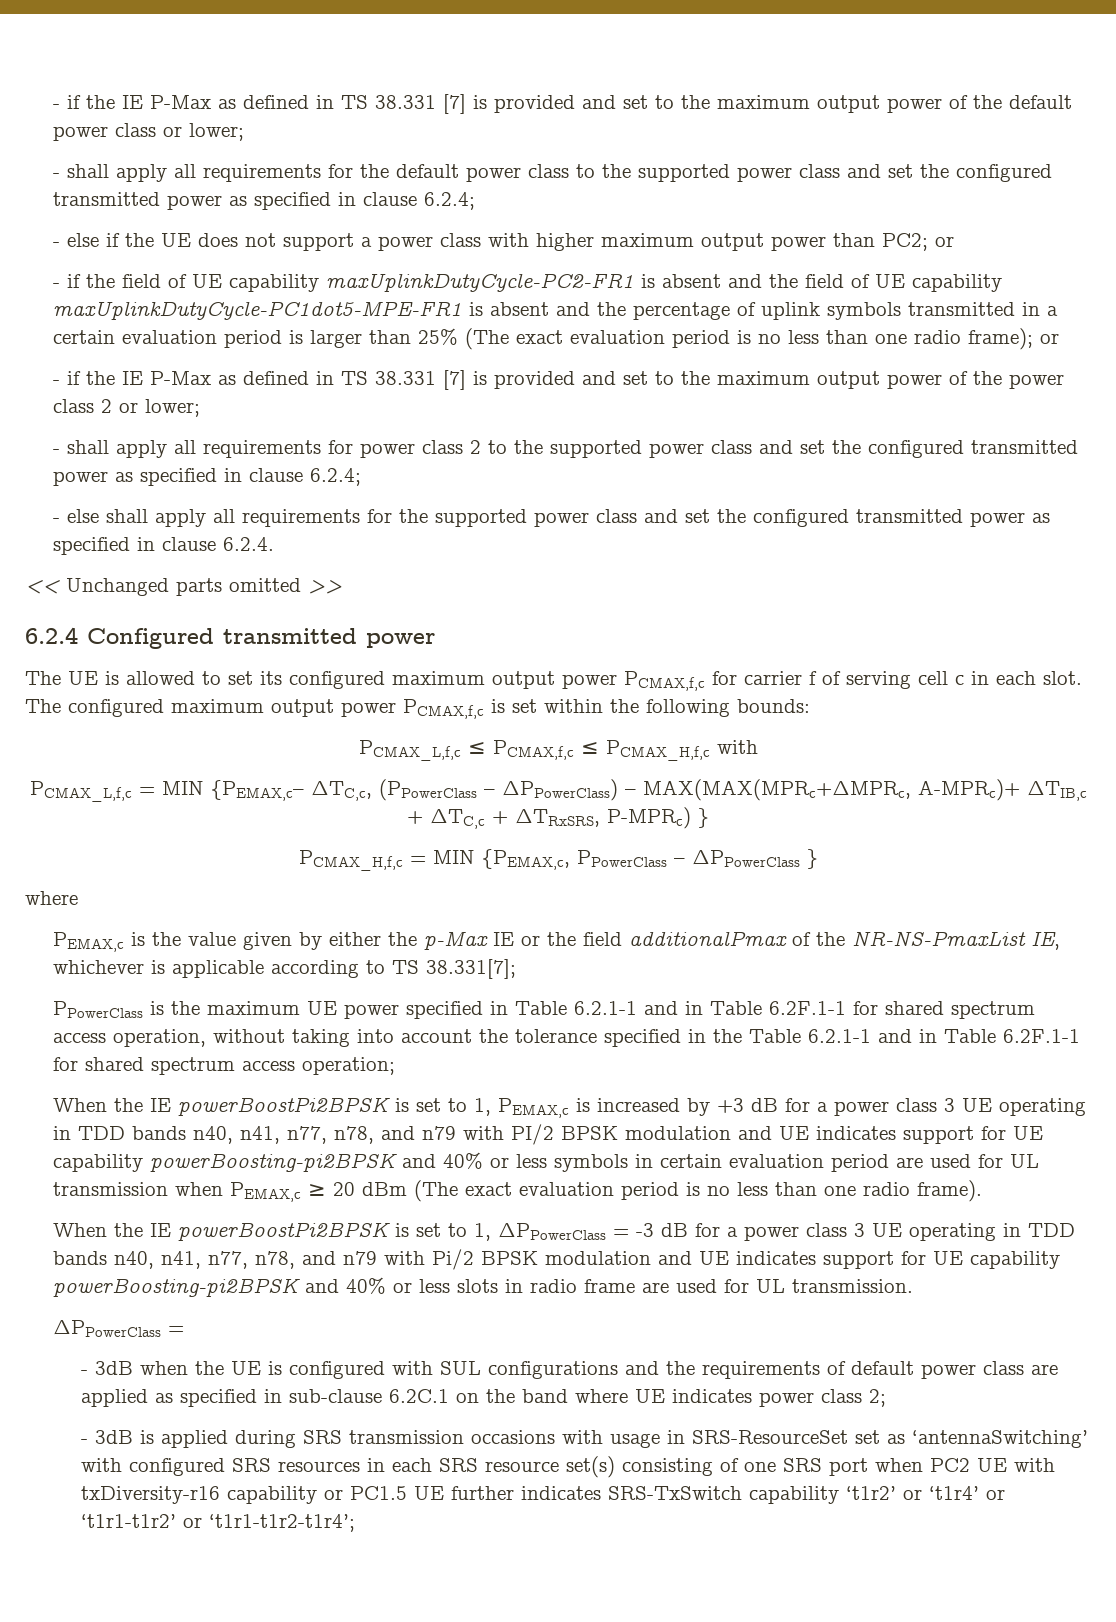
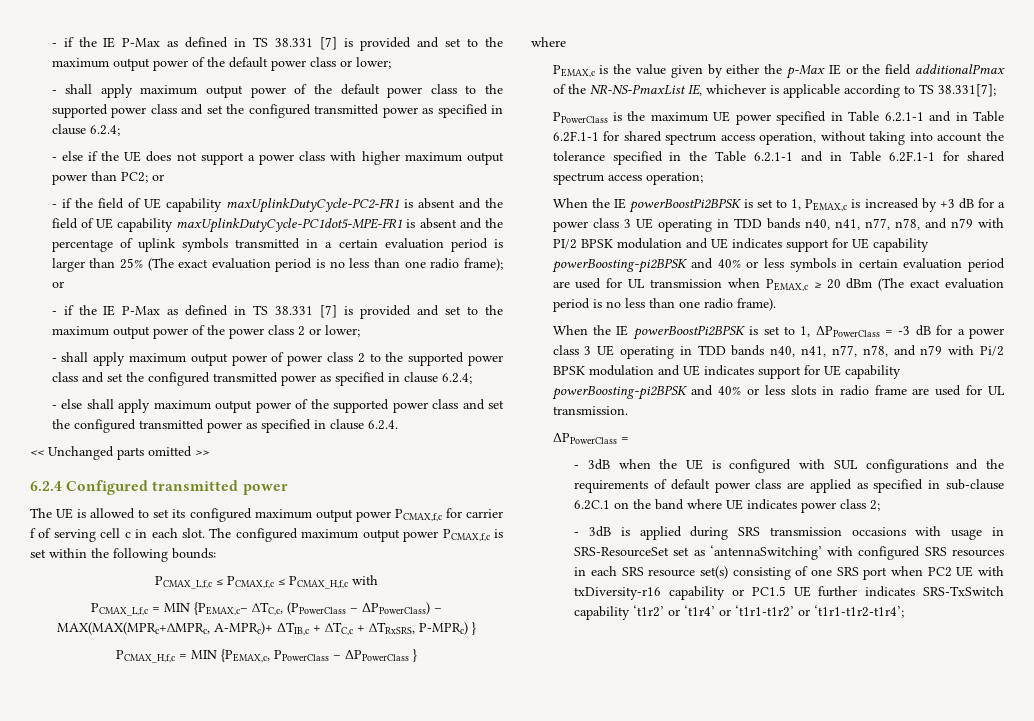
- - shall apply all requirements for the default power class to the supported power class and set the configured transmitted power as specified in clause 6.2.4;
+ - shall apply maximum output power of the default power class to the supported power class and set the configured transmitted power as specified in clause 6.2.4;
- - shall apply all requirements for power class 2 to the supported power class and set the configured transmitted power as specified in clause 6.2.4;
+ - shall apply maximum output power of power class 2 to the supported power class and set the configured transmitted power as specified in clause 6.2.4;
- - else shall apply all requirements for the supported power class and set the configured transmitted power as specified in clause 6.2.4.
+ - else shall apply maximum output power of the supported power class and set the configured transmitted power as specified in clause 6.2.4.

